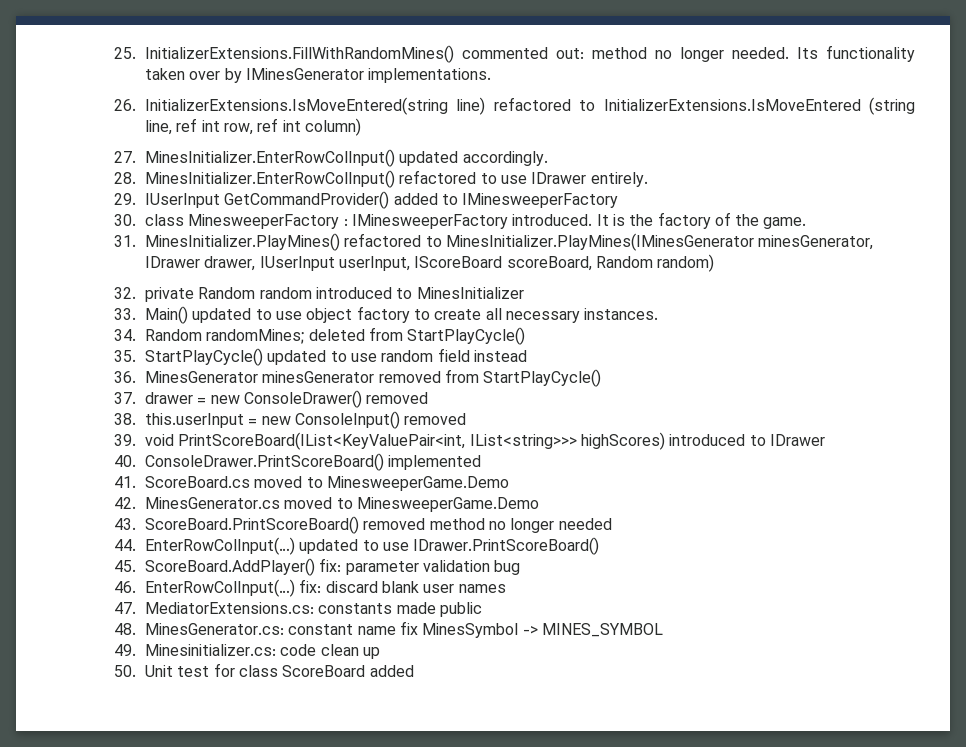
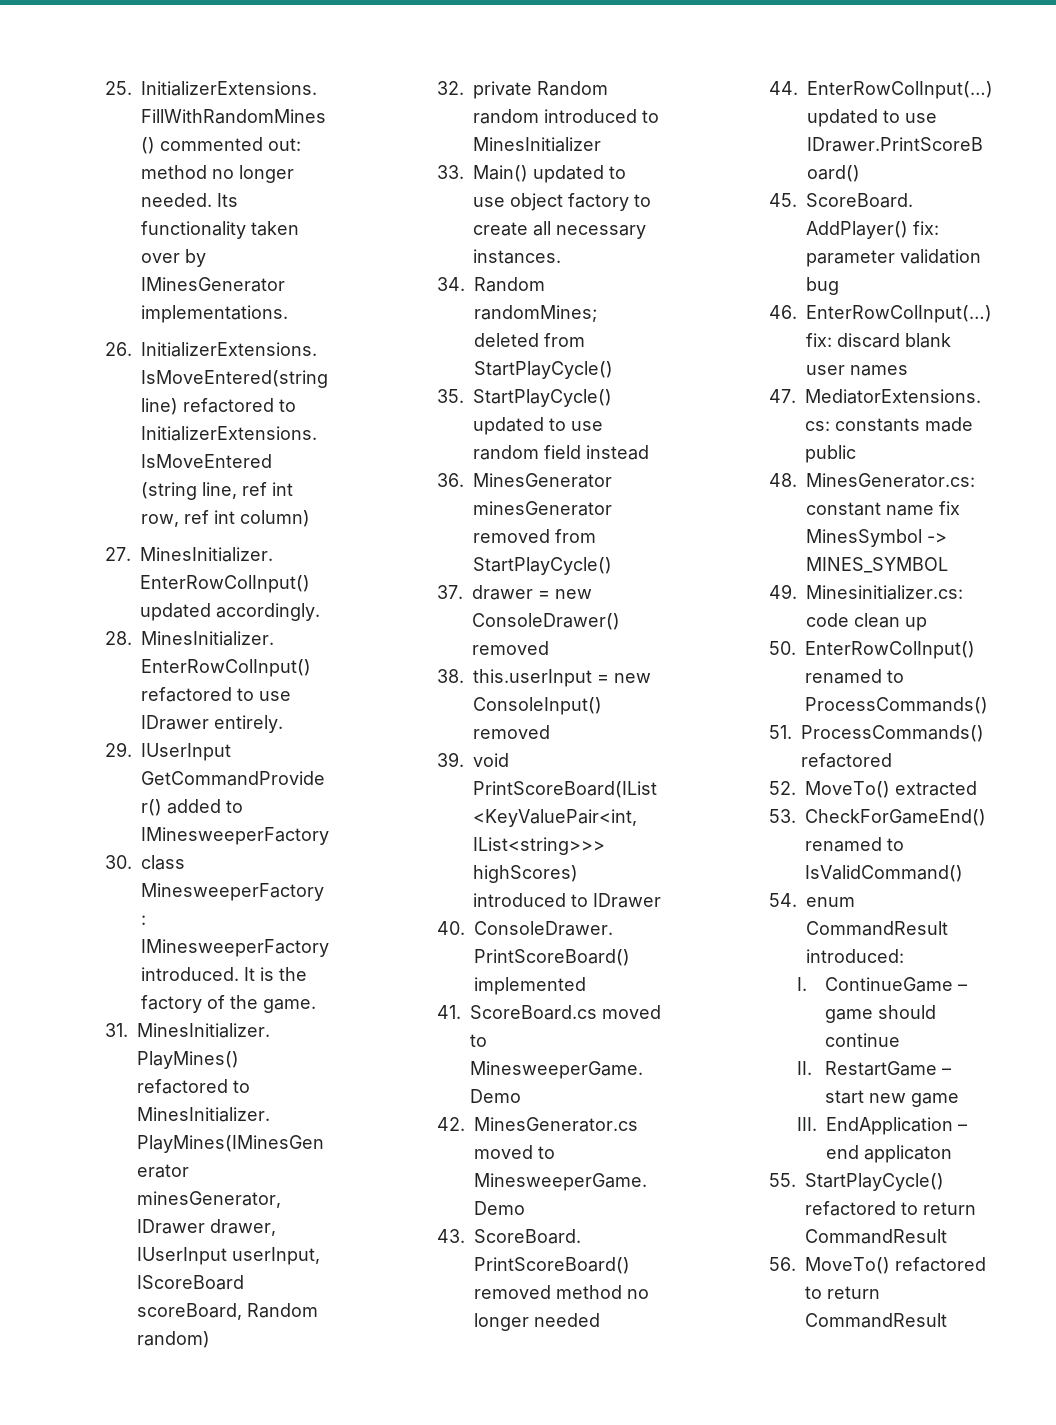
- 50. Unit test for class ScoreBoard added
+ 50. EnterRowColInput() renamed to ProcessCommands()
+ 51. ProcessCommands() refactored
+ 52. MoveTo() extracted
+ 53. CheckForGameEnd() renamed to IsValidCommand()
+ 54. enum CommandResult introduced:
+ I. ContinueGame – game should continue
+ II. RestartGame – start new game
+ III. EndApplication – end applicaton
+ 55. StartPlayCycle() refactored to return CommandResult
+ 56. MoveTo() refactored to return CommandResult

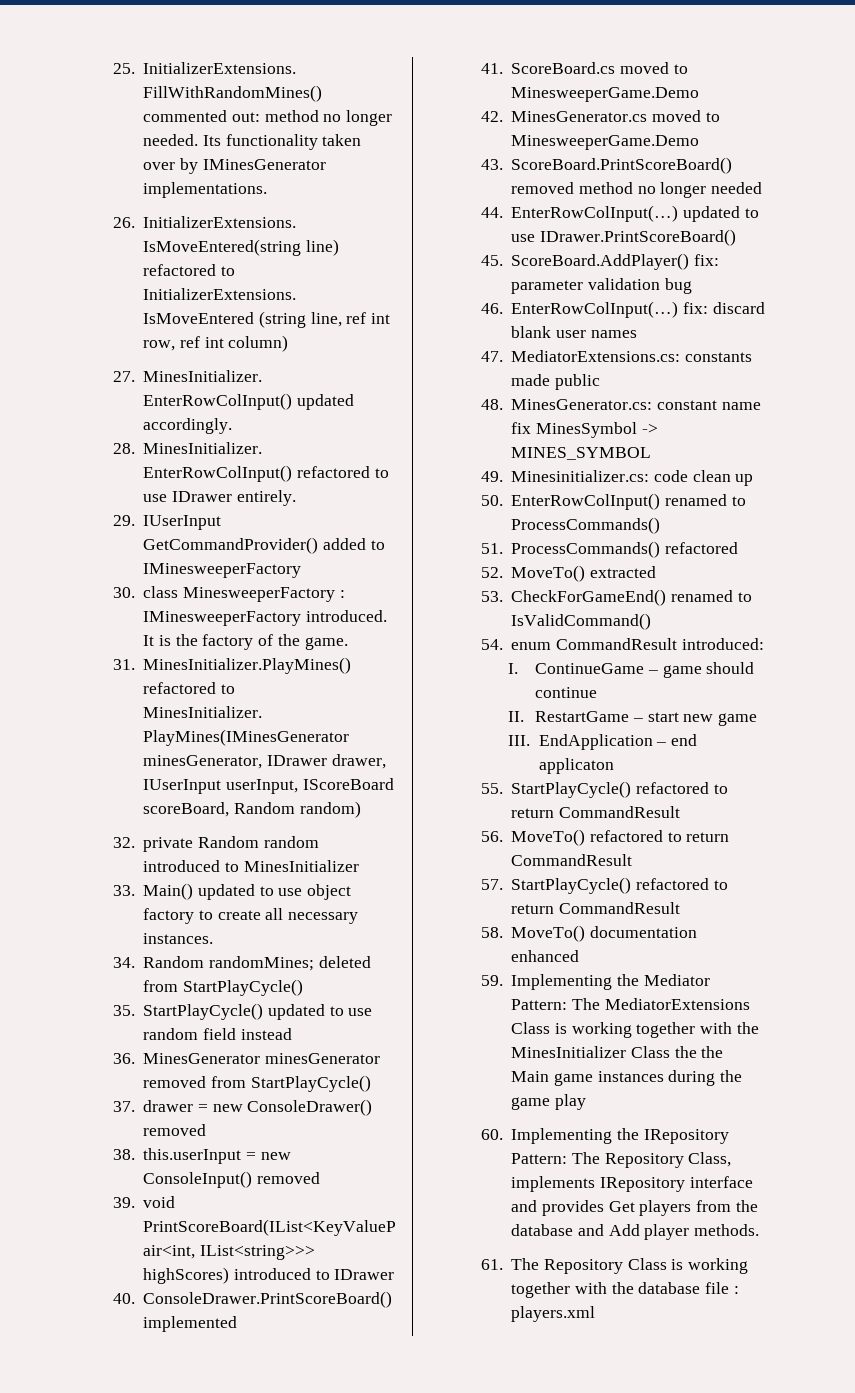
+ 57. StartPlayCycle() refactored to return CommandResult
+ 58. MoveTo() documentation enhanced
+ 59. Implementing the Mediator Pattern: The MediatorExtensions Class is working together with the MinesInitializer Class the the Main game instances during the game play
+ 60. Implementing the IRepository Pattern: The Repository Class, implements IRepository interface and provides Get players from the database and Add player methods.
+ 61. The Repository Class is working together with the database file : players.xml

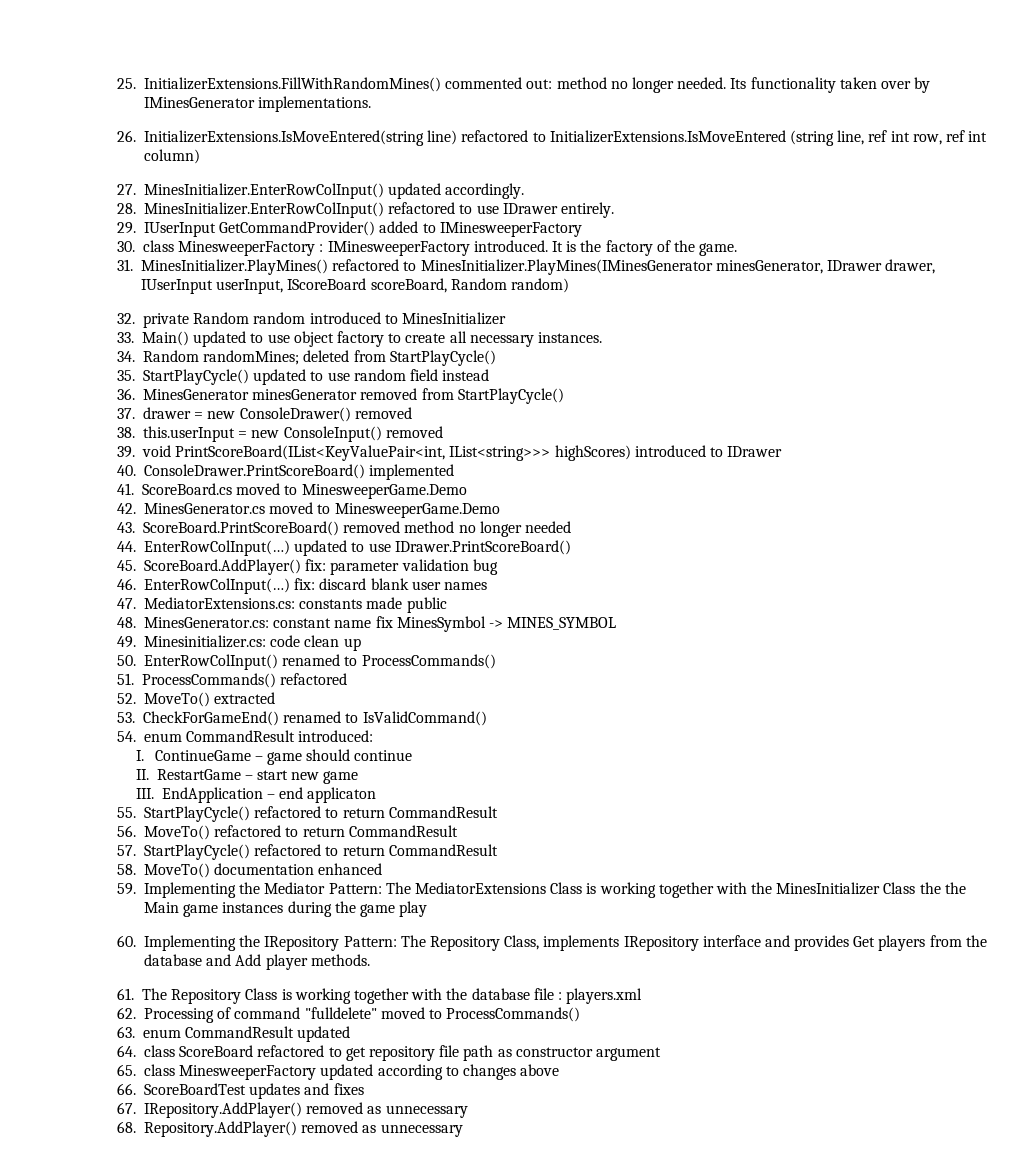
+ 62. Processing of command "fulldelete" moved to ProcessCommands()
+ 63. enum CommandResult updated
+ 64. class ScoreBoard refactored to get repository file path as constructor argument
+ 65. class MinesweeperFactory updated according to changes above
+ 66. ScoreBoardTest updates and fixes
+ 67. IRepository.AddPlayer() removed as unnecessary
+ 68. Repository.AddPlayer() removed as unnecessary

